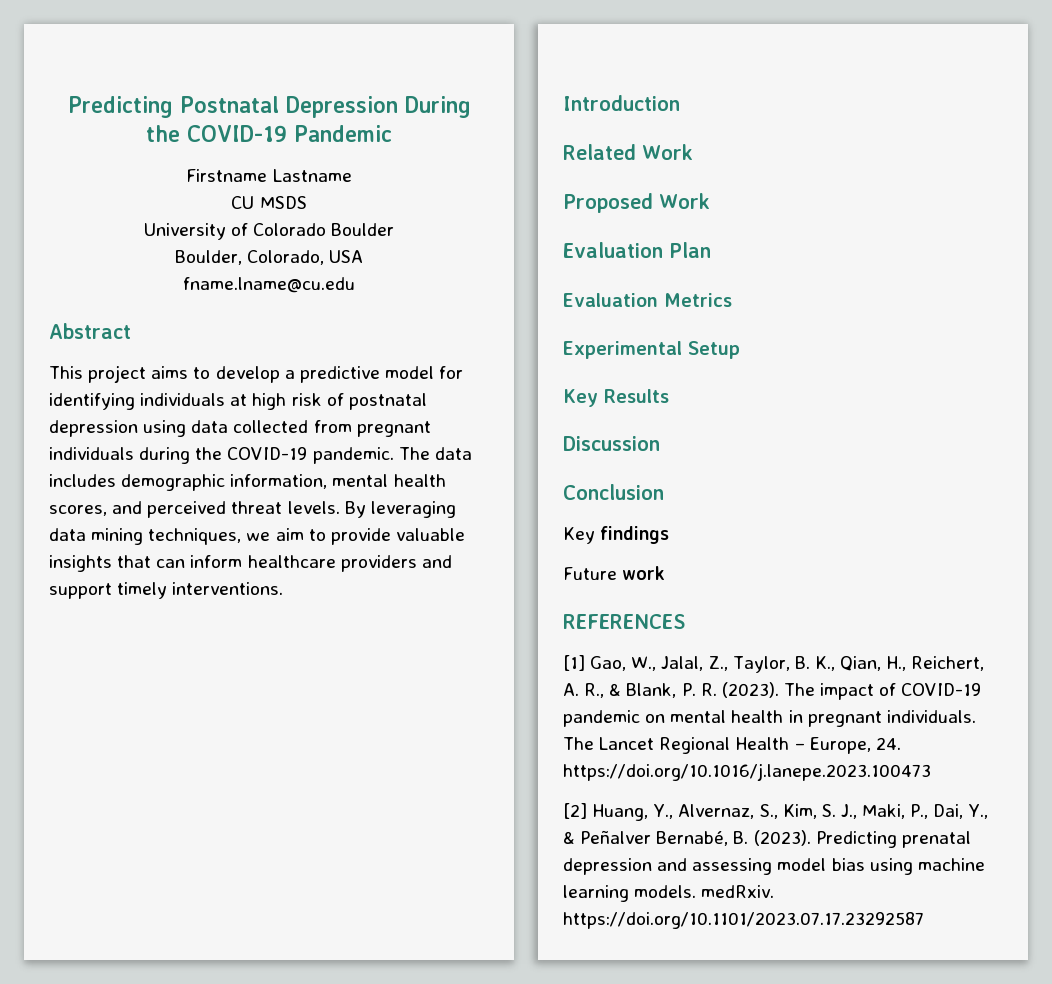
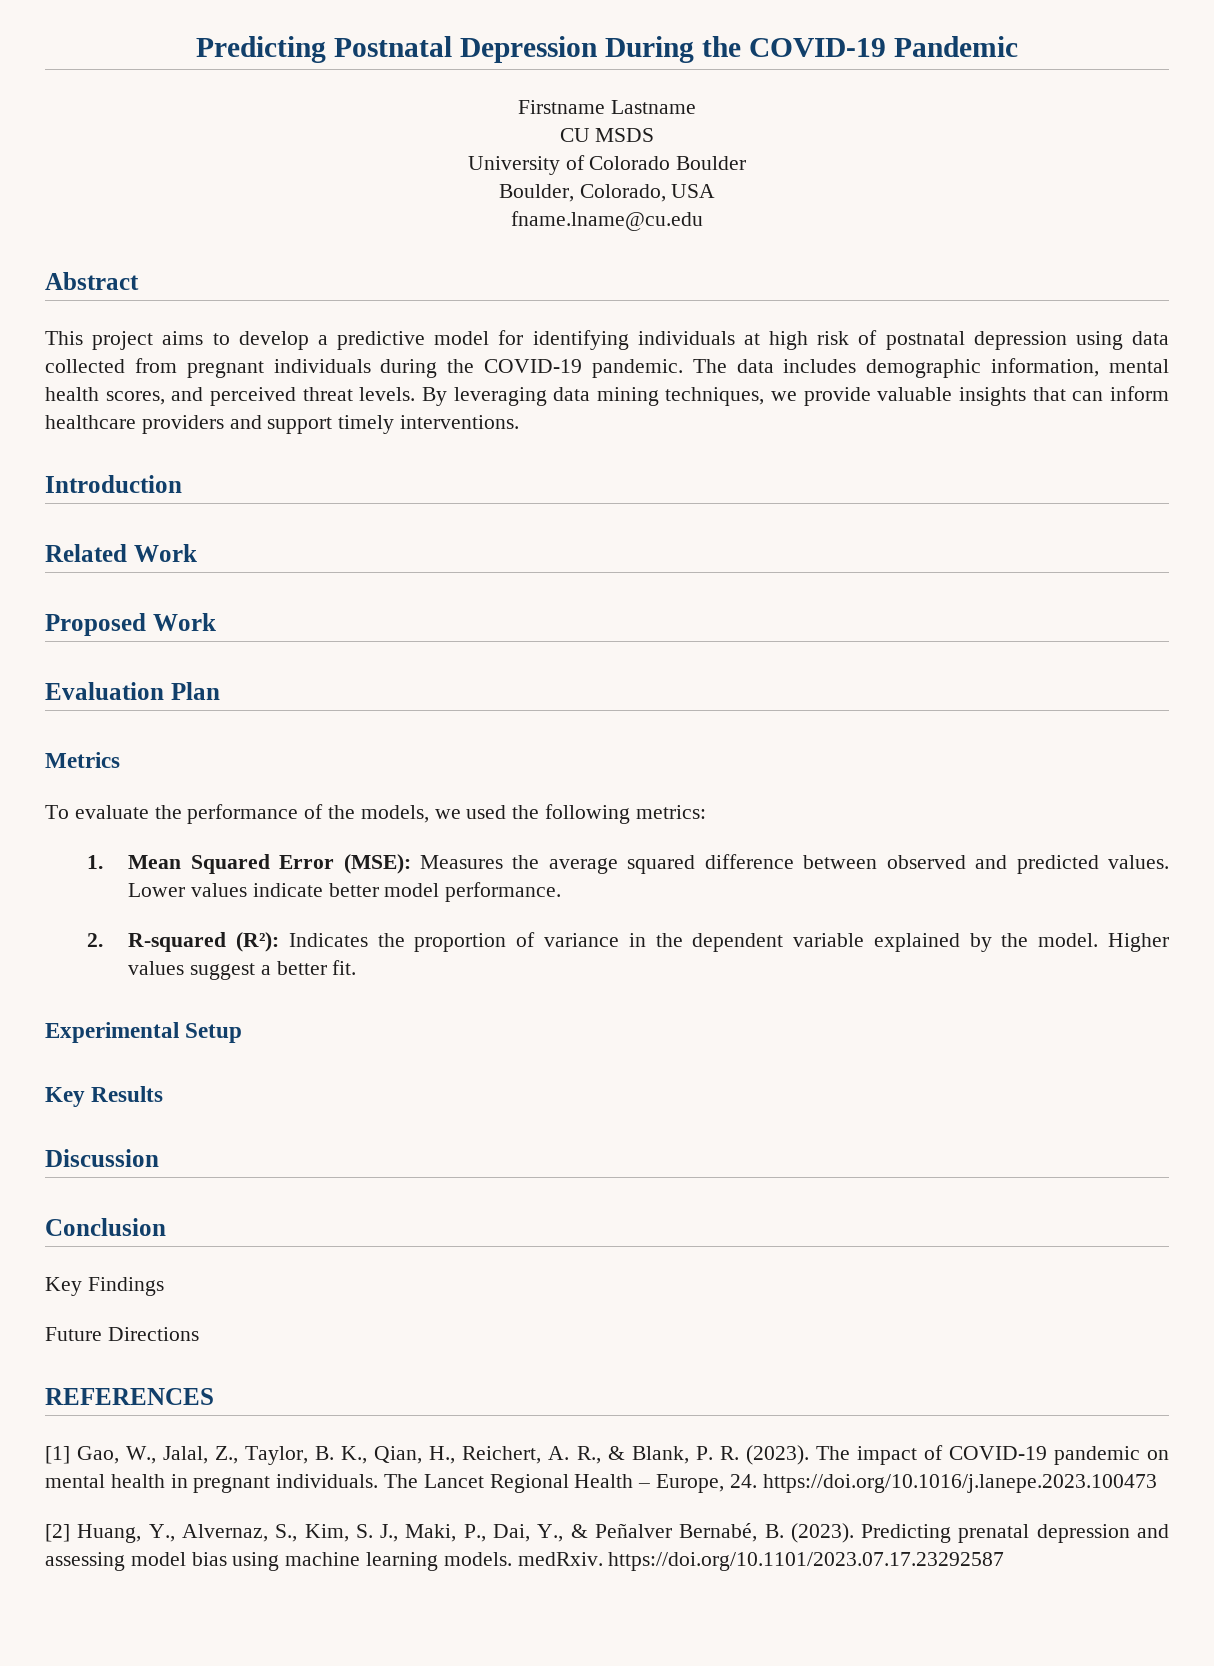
- By leveraging data mining techniques, we aim to provide valuable insights that can inform healthcare providers and support timely interventions.
+ By leveraging data mining techniques, we provide valuable insights that can inform healthcare providers and support timely interventions.
- Evaluation Metrics
+ Metrics
+ To evaluate the performance of the models, we used the following metrics:
+ 1. Mean Squared Error (MSE): Measures the average squared difference between observed and predicted values. Lower values indicate better model performance.
+ 2. R-squared (R²): Indicates the proportion of variance in the dependent variable explained by the model. Higher values suggest a better fit.
- Key findings
+ Key Findings
- Future work
+ Future Directions

